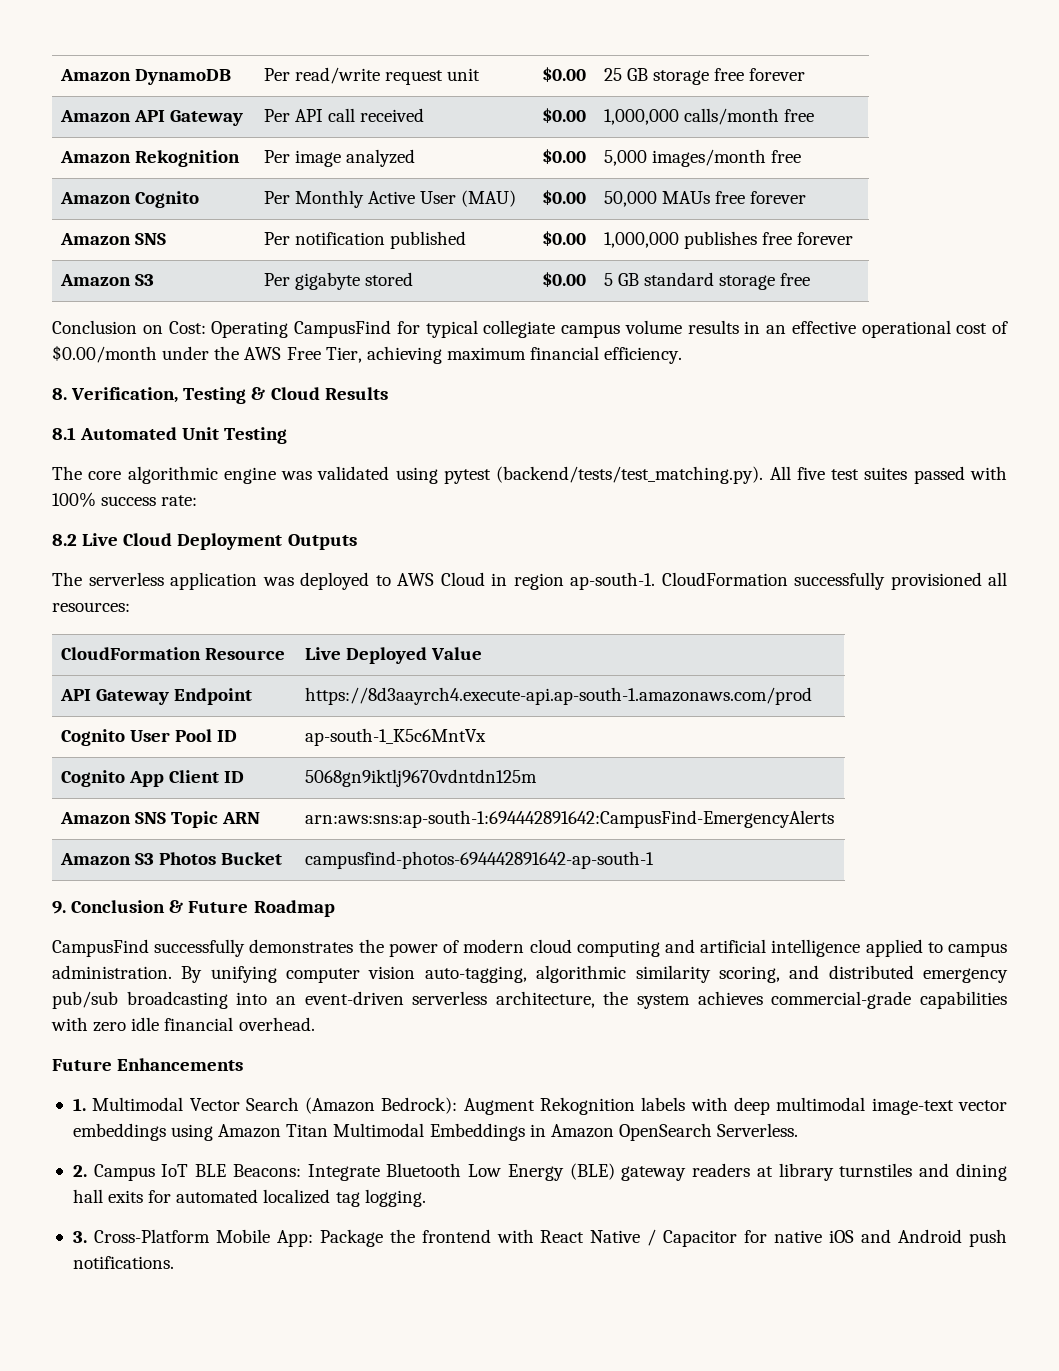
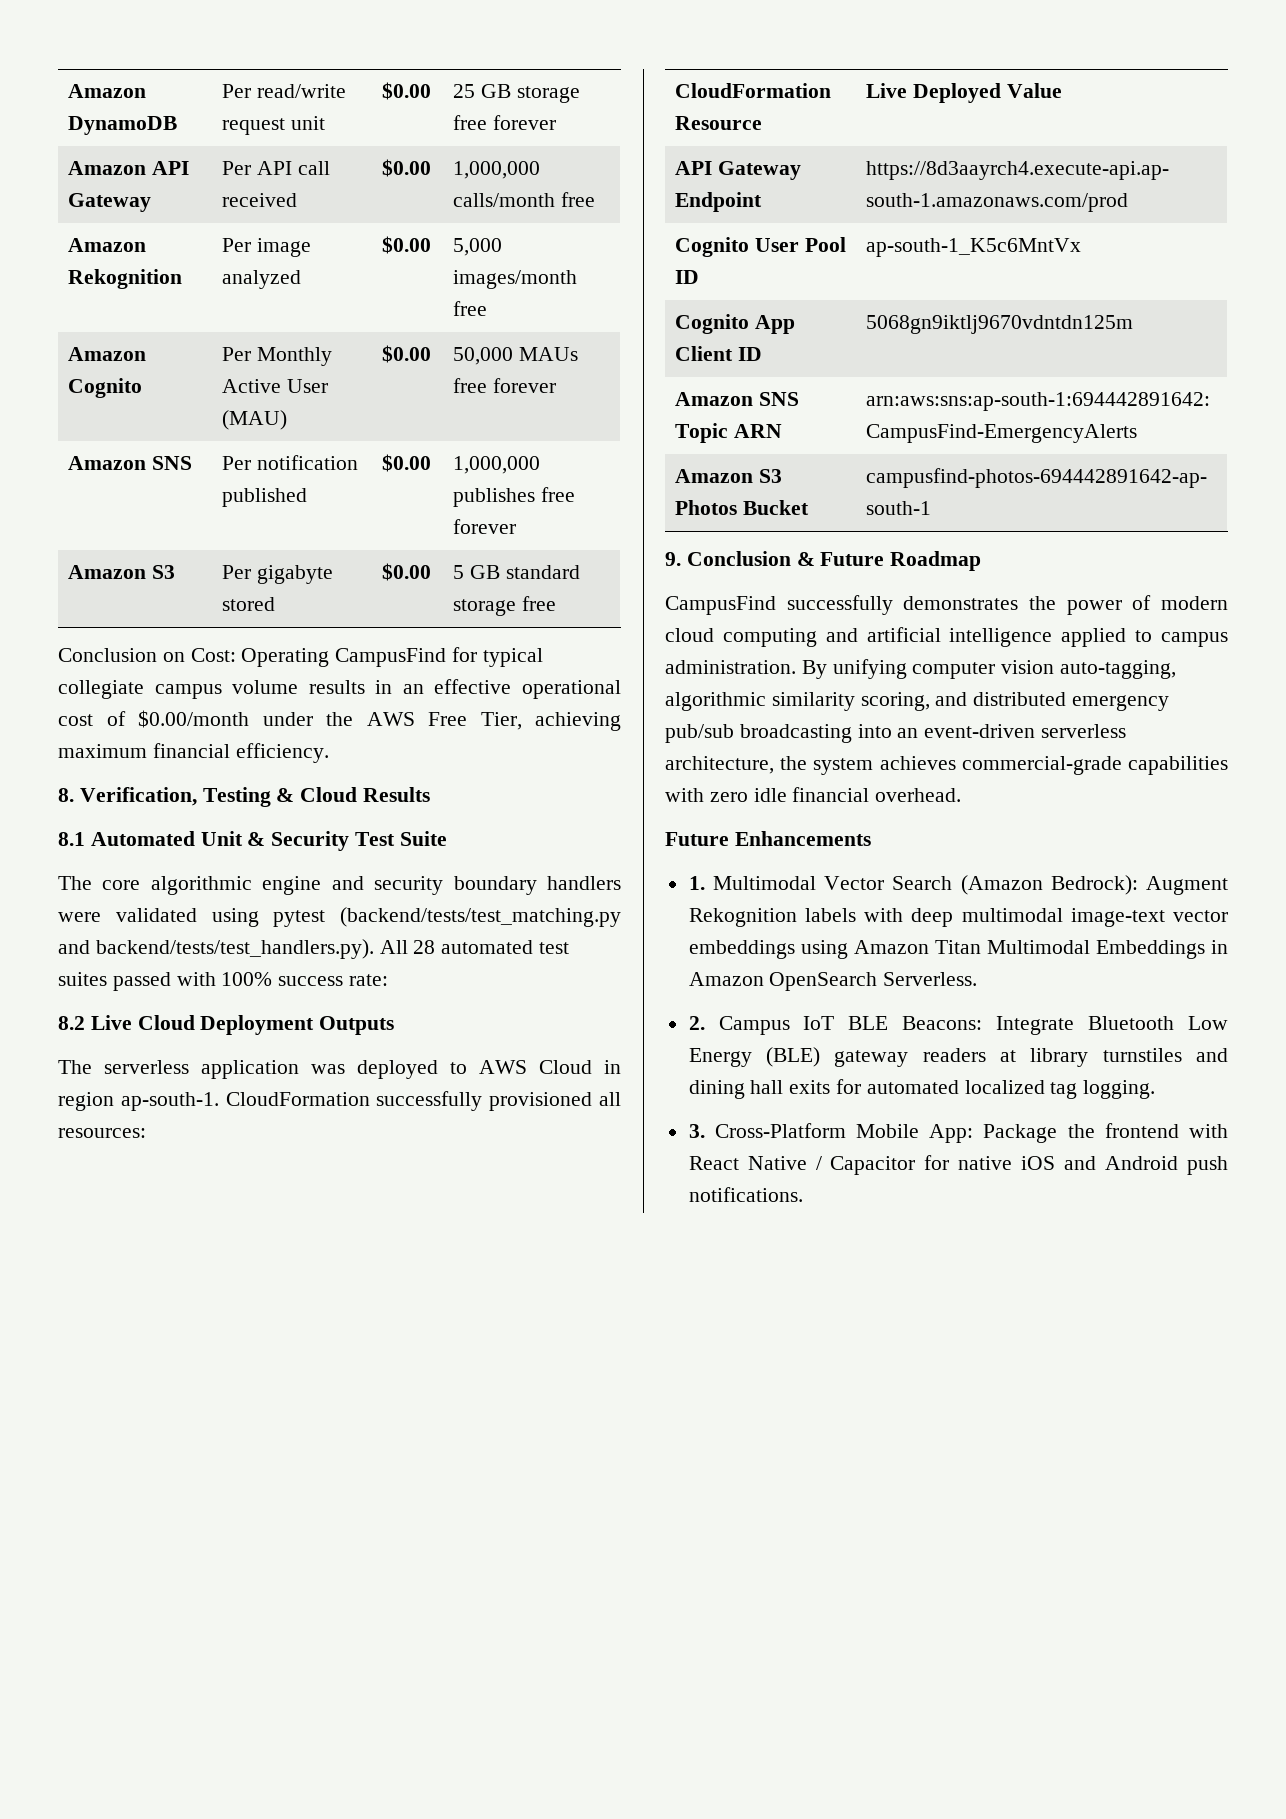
- 8.1 Automated Unit Testing
+ 8.1 Automated Unit & Security Test Suite
- The core algorithmic engine was validated using pytest (backend/tests/test_matching.py). All five test suites passed with 100% success rate:
+ The core algorithmic engine and security boundary handlers were validated using pytest (backend/tests/test_matching.py and backend/tests/test_handlers.py). All 28 automated test suites passed with 100% success rate:

